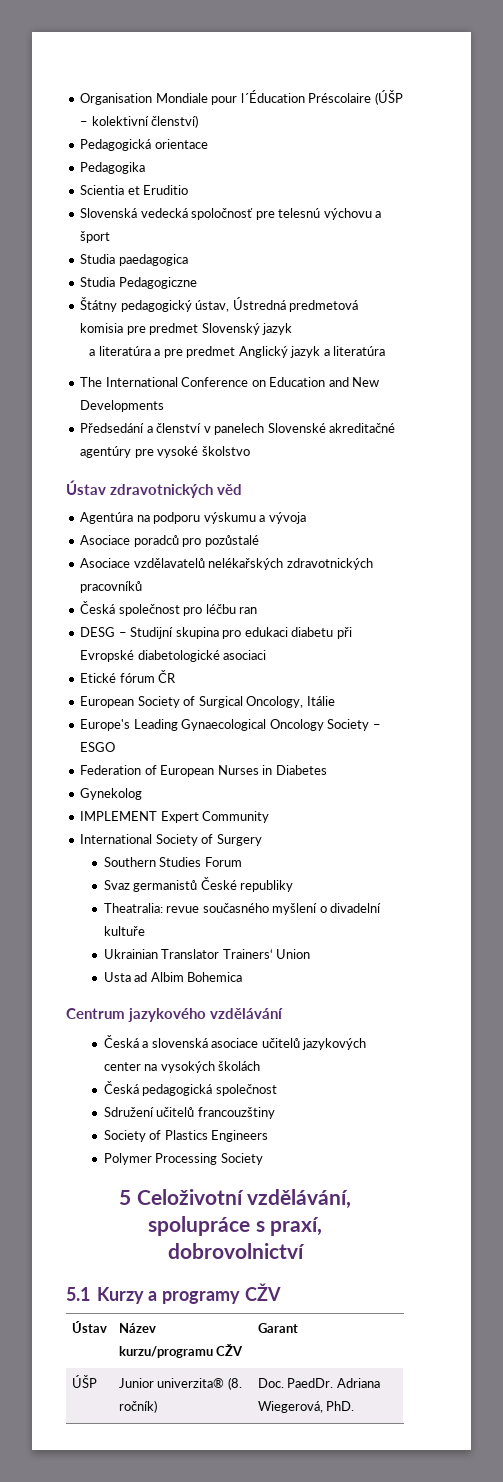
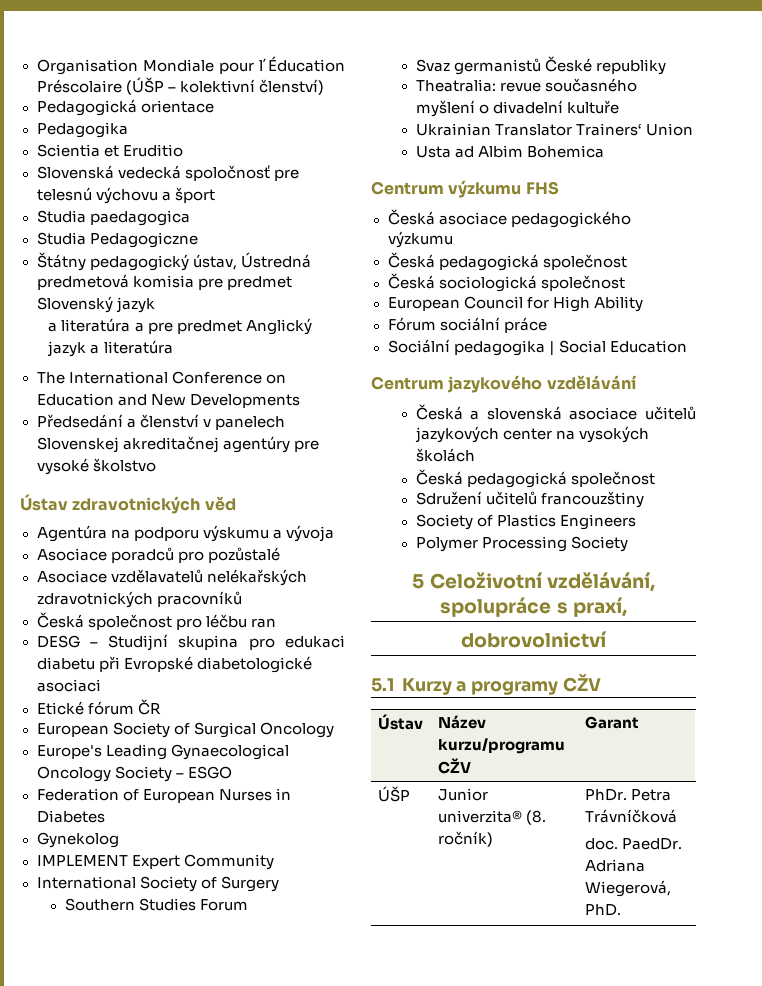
- Předsedání a členství v panelech Slovenské akreditačné agentúry pre vysoké školstvo
+ Předsedání a členství v panelech Slovenskej akreditačnej agentúry pre vysoké školstvo
- European Society of Surgical Oncology, Itálie
+ European Society of Surgical Oncology
+ Centrum výzkumu FHS
+ Česká asociace pedagogického výzkumu
+ Česká pedagogická společnost
+ Česká sociologická společnost
+ European Council for High Ability
+ Fórum sociální práce
+ Sociální pedagogika | Social Education
- ÚŠP | Junior univerzita® (8. ročník) | Doc. PaedDr. Adriana Wiegerová, PhD.
+ ÚŠP | Junior univerzita® (8. ročník) | PhDr. Petra Trávníčková
+ doc. PaedDr. Adriana Wiegerová, PhD.

